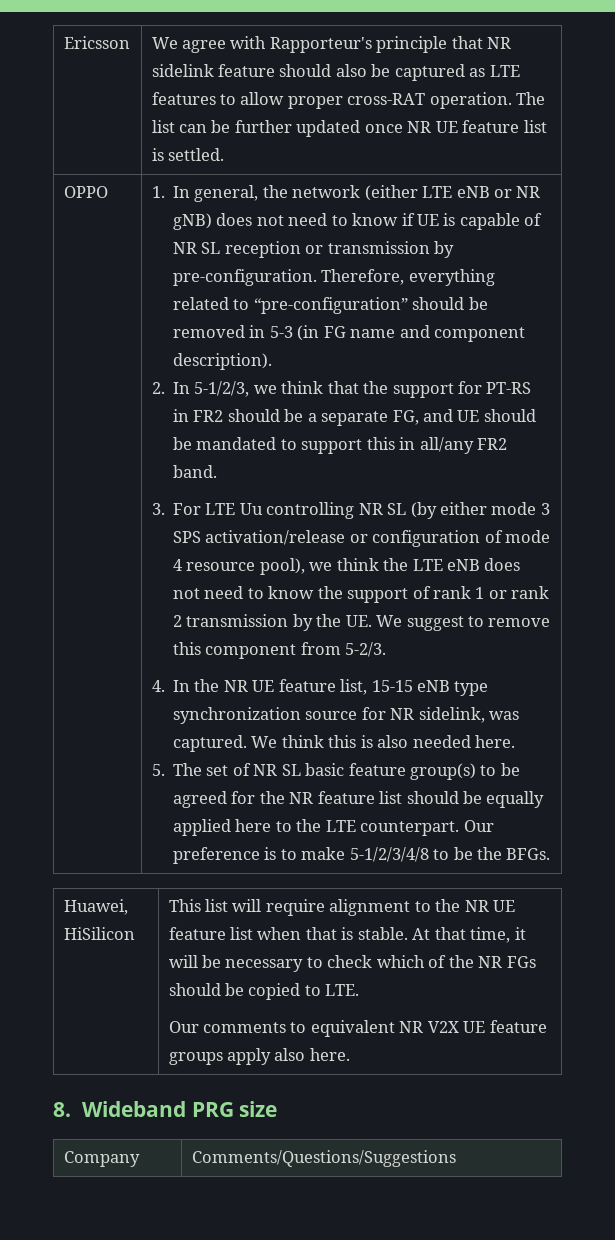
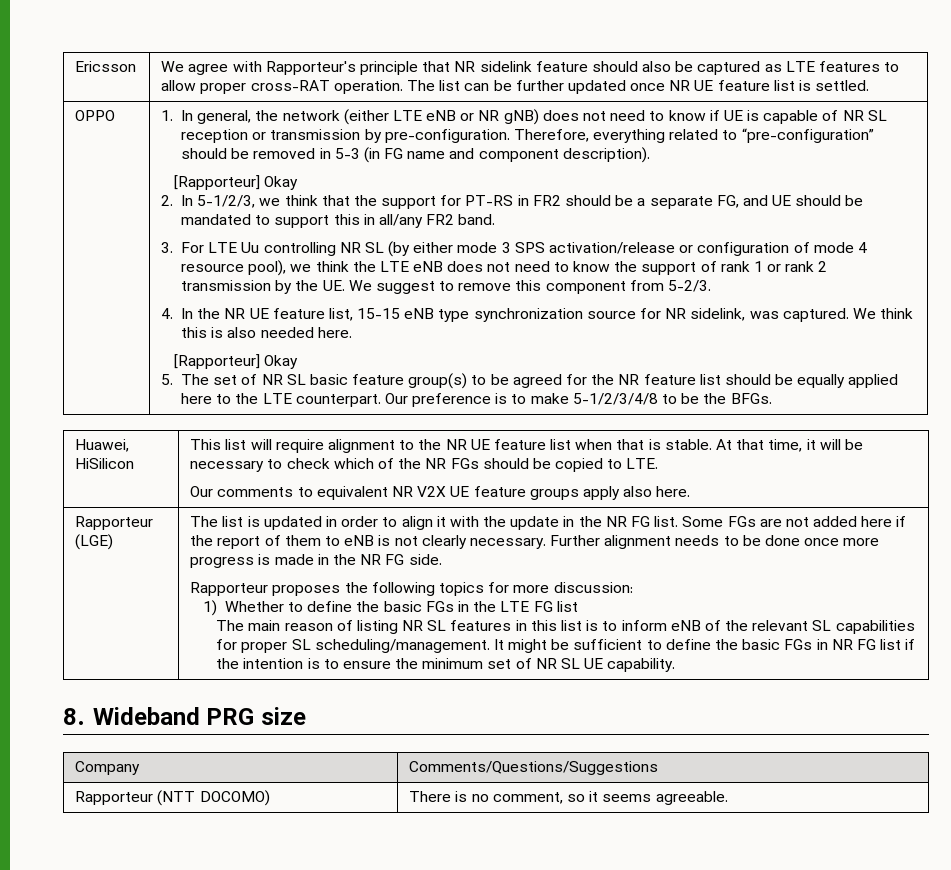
  Therefore, everything related to “pre-configuration” should be removed in 5-3 (in FG name and component description).
+ [Rapporteur] Okay
  We think this is also needed here.
+ [Rapporteur] Okay
+ Rapporteur (LGE) | The list is updated in order to align it with the update in the NR FG list. Some FGs are not added here if the report of them to eNB is not clearly necessary. Further alignment needs to be done once more progress is made in the NR FG side.
+ Rapporteur proposes the following topics for more discussion:
+ 1) Whether to define the basic FGs in the LTE FG list
+ The main reason of listing NR SL features in this list is to inform eNB of the relevant SL capabilities for proper SL scheduling/management. It might be sufficient to define the basic FGs in NR FG list if the intention is to ensure the minimum set of NR SL UE capability.
+ Rapporteur (NTT DOCOMO) | There is no comment, so it seems agreeable.

